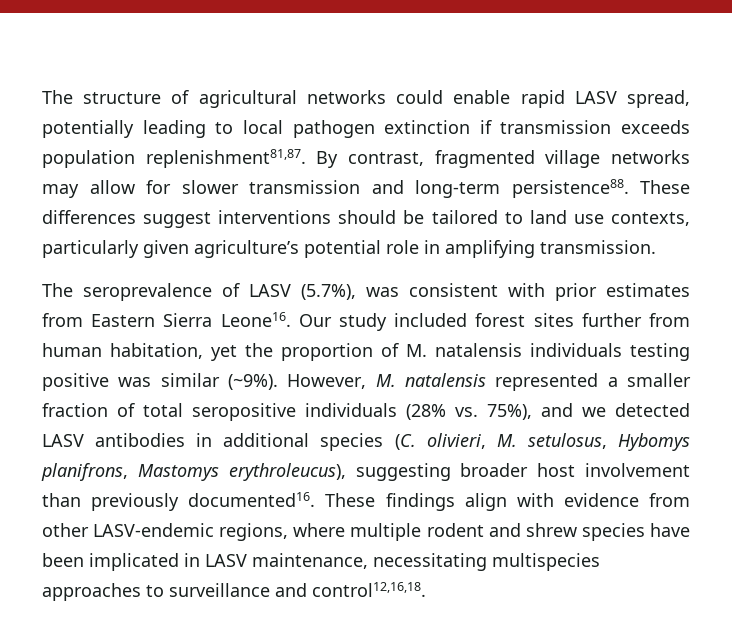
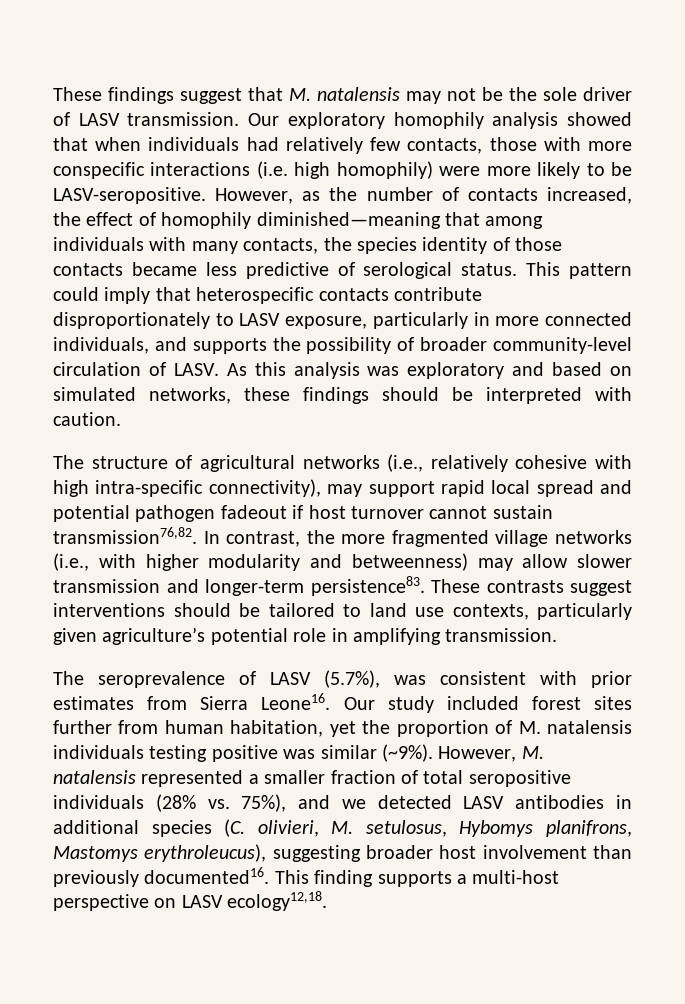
+ These findings suggest that M. natalensis may not be the sole driver of LASV transmission. Our exploratory homophily analysis showed that when individuals had relatively few contacts, those with more conspecific interactions (i.e. high homophily) were more likely to be LASV-seropositive. However, as the number of contacts increased, the effect of homophily diminished—meaning that among individuals with many contacts, the species identity of those contacts became less predictive of serological status. This pattern could imply that heterospecific contacts contribute disproportionately to LASV exposure, particularly in more connected individuals, and supports the possibility of broader community-level circulation of LASV. As this analysis was exploratory and based on simulated networks, these findings should be interpreted with caution.
- The structure of agricultural networks could enable rapid LASV spread, potentially leading to local pathogen extinction if transmission exceeds population replenishment81,87. By contrast, fragmented village networks may allow for slower transmission and long-term persistence88. These differences suggest interventions should be tailored to land use contexts, particularly given agriculture’s potential role in amplifying transmission.
+ The structure of agricultural networks (i.e., relatively cohesive with high intra-specific connectivity), may support rapid local spread and potential pathogen fadeout if host turnover cannot sustain transmission76,82. In contrast, the more fragmented village networks (i.e., with higher modularity and betweenness) may allow slower transmission and longer-term persistence83. These contrasts suggest interventions should be tailored to land use contexts, particularly given agriculture’s potential role in amplifying transmission.
- The seroprevalence of LASV (5.7%), was consistent with prior estimates from Eastern Sierra Leone16.
+ The seroprevalence of LASV (5.7%), was consistent with prior estimates from Sierra Leone16.
- These findings align with evidence from other LASV-endemic regions, where multiple rodent and shrew species have been implicated in LASV maintenance, necessitating multispecies approaches to surveillance and control12,16,18.
+ This finding supports a multi-host perspective on LASV ecology12,18.

